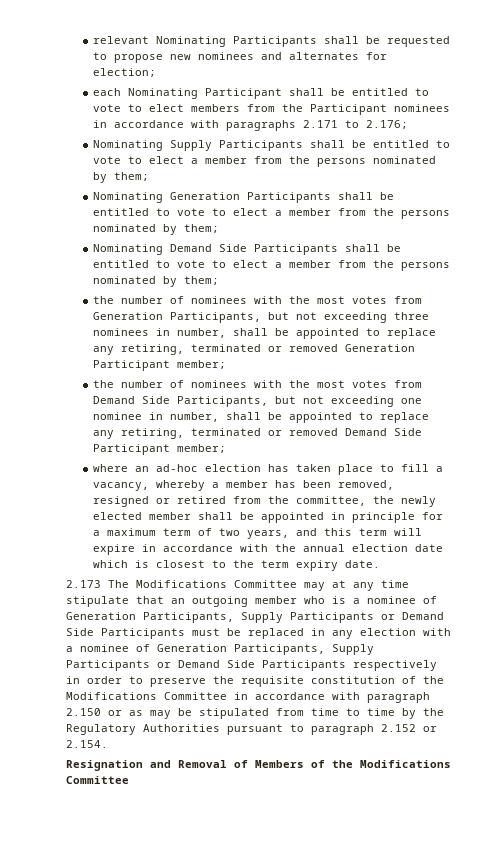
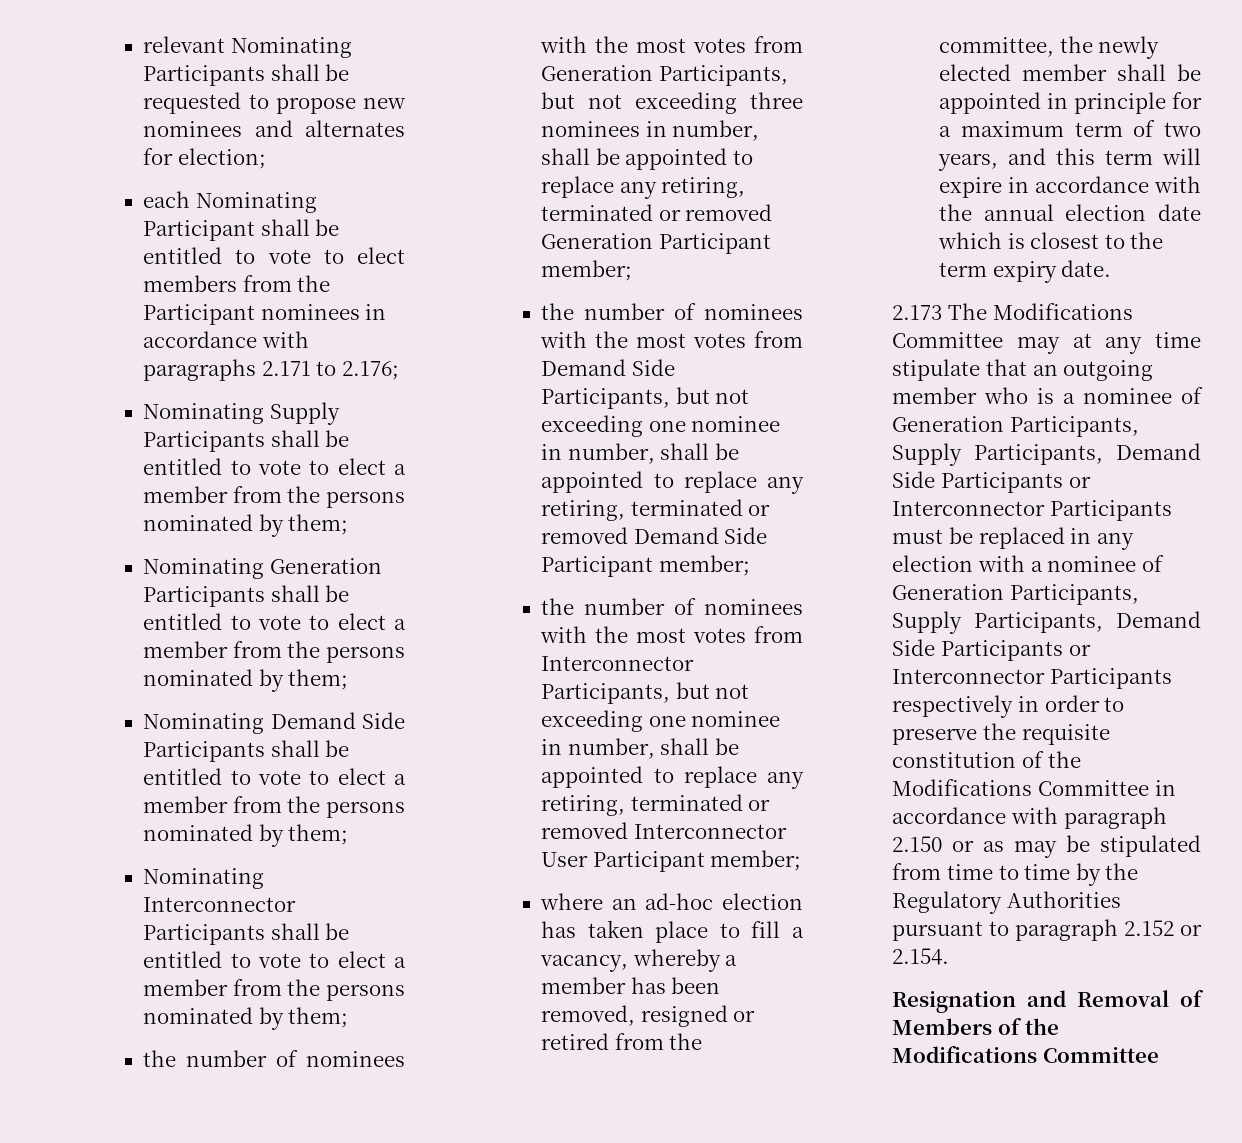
+ Nominating Interconnector Participants shall be entitled to vote to elect a member from the persons nominated by them;
+ the number of nominees with the most votes from Interconnector Participants, but not exceeding one nominee in number, shall be appointed to replace any retiring, terminated or removed Interconnector User Participant member;
- 2.173 The Modifications Committee may at any time stipulate that an outgoing member who is a nominee of Generation Participants, Supply Participants or Demand Side Participants must be replaced in any election with a nominee of Generation Participants, Supply Participants or Demand Side Participants respectively in order to preserve the requisite constitution of the Modifications Committee in accordance with paragraph 2.150 or as may be stipulated from time to time by the Regulatory Authorities pursuant to paragraph 2.152 or 2.154.
+ 2.173 The Modifications Committee may at any time stipulate that an outgoing member who is a nominee of Generation Participants, Supply Participants, Demand Side Participants or Interconnector Participants must be replaced in any election with a nominee of Generation Participants, Supply Participants, Demand Side Participants or Interconnector Participants respectively in order to preserve the requisite constitution of the Modifications Committee in accordance with paragraph 2.150 or as may be stipulated from time to time by the Regulatory Authorities pursuant to paragraph 2.152 or 2.154.

